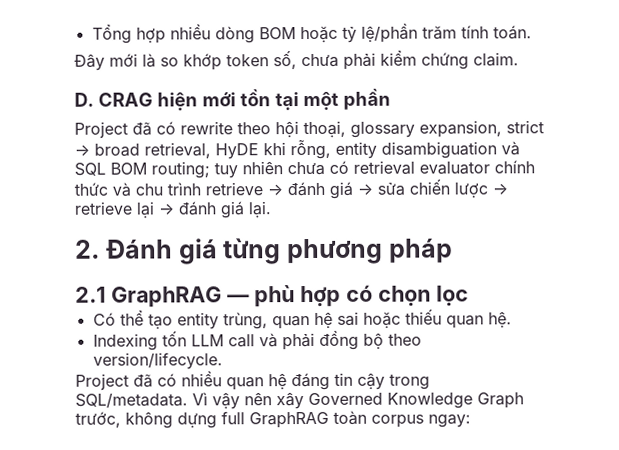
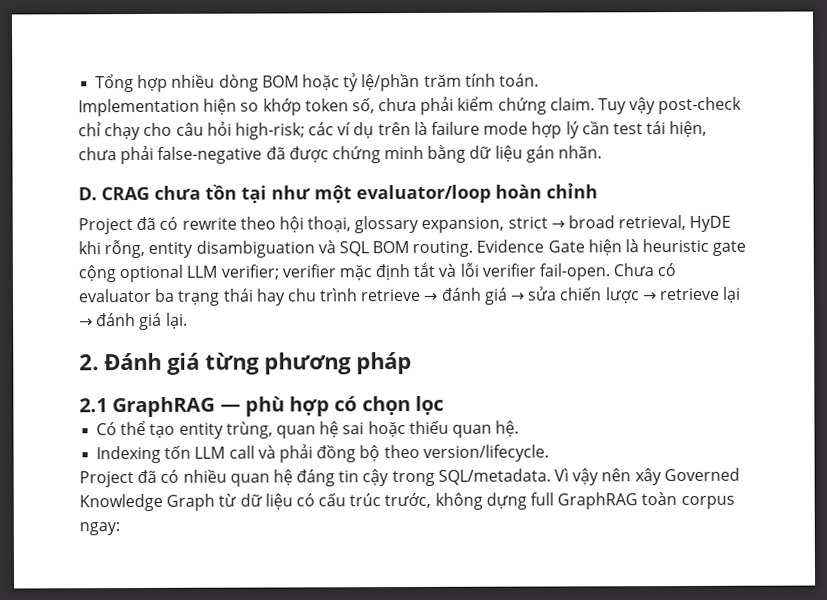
- Đây mới là so khớp token số, chưa phải kiểm chứng claim.
- D. CRAG hiện mới tồn tại một phần
+ Implementation hiện so khớp token số, chưa phải kiểm chứng claim. Tuy vậy post-check chỉ chạy cho câu hỏi high-risk; các ví dụ trên là failure mode hợp lý cần test tái hiện, chưa phải false-negative đã được chứng minh bằng dữ liệu gán nhãn.
+ D. CRAG chưa tồn tại như một evaluator/loop hoàn chỉnh
- Project đã có rewrite theo hội thoại, glossary expansion, strict → broad retrieval, HyDE khi rỗng, entity disambiguation và SQL BOM routing; tuy nhiên chưa có retrieval evaluator chính thức và chu trình retrieve → đánh giá → sửa chiến lược → retrieve lại → đánh giá lại.
+ Project đã có rewrite theo hội thoại, glossary expansion, strict → broad retrieval, HyDE khi rỗng, entity disambiguation và SQL BOM routing. Evidence Gate hiện là heuristic gate cộng optional LLM verifier; verifier mặc định tắt và lỗi verifier fail-open. Chưa có evaluator ba trạng thái hay chu trình retrieve → đánh giá → sửa chiến lược → retrieve lại → đánh giá lại.
- Vì vậy nên xây Governed Knowledge Graph trước, không dựng full GraphRAG toàn corpus ngay:
+ Vì vậy nên xây Governed Knowledge Graph từ dữ liệu có cấu trúc trước, không dựng full GraphRAG toàn corpus ngay:

